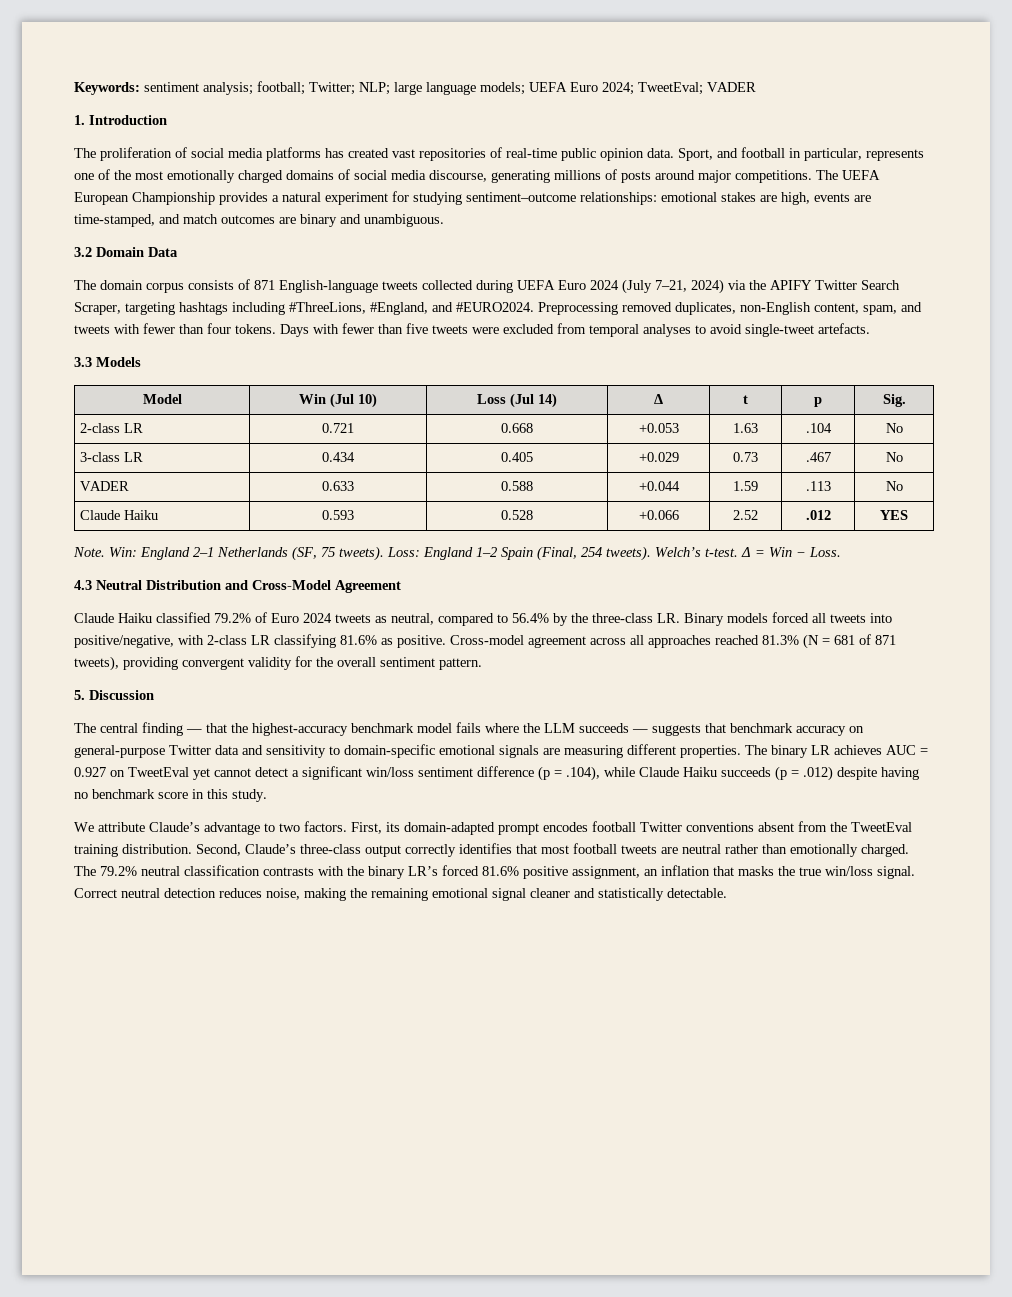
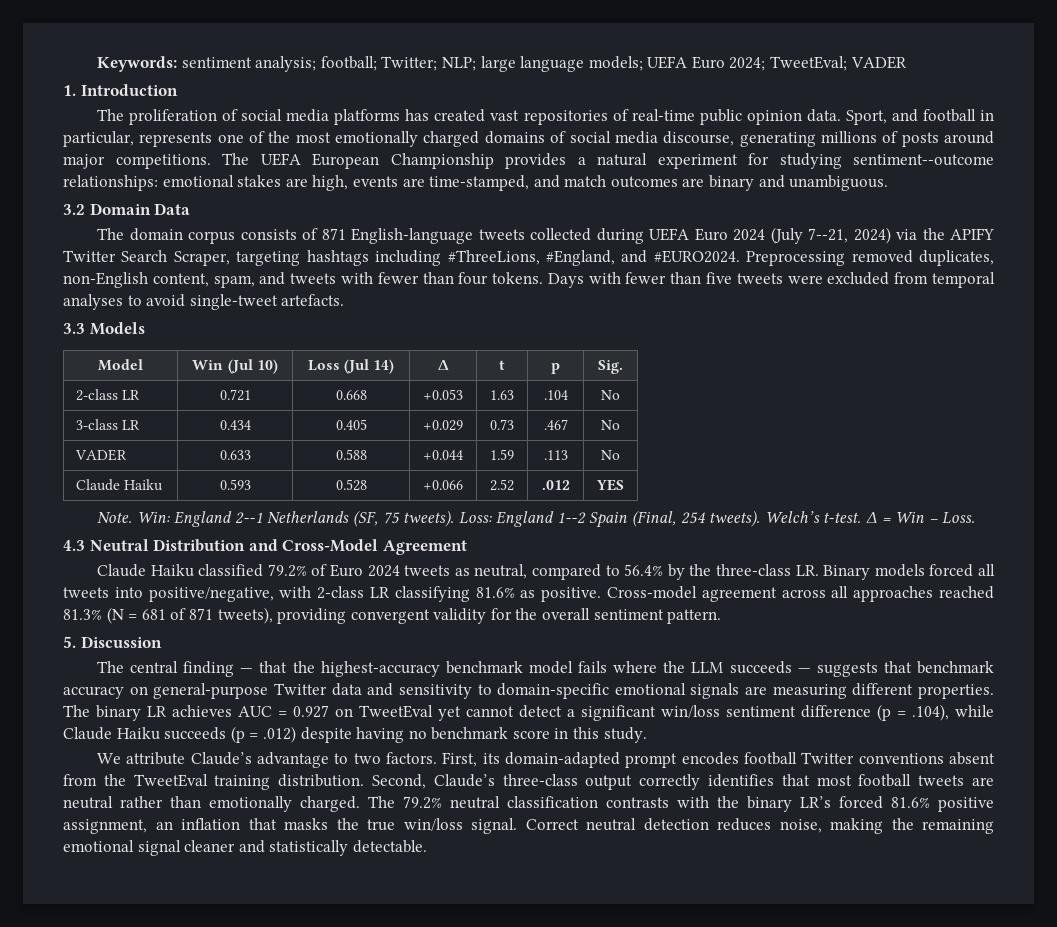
- The UEFA European Championship provides a natural experiment for studying sentiment–outcome relationships: emotional stakes are high, events are time-stamped, and match outcomes are binary and unambiguous.
+ The UEFA European Championship provides a natural experiment for studying sentiment--outcome relationships: emotional stakes are high, events are time-stamped, and match outcomes are binary and unambiguous.
- The domain corpus consists of 871 English-language tweets collected during UEFA Euro 2024 (July 7–21, 2024) via the APIFY Twitter Search Scraper, targeting hashtags including #ThreeLions, #England, and #EURO2024.
+ The domain corpus consists of 871 English-language tweets collected during UEFA Euro 2024 (July 7--21, 2024) via the APIFY Twitter Search Scraper, targeting hashtags including #ThreeLions, #England, and #EURO2024.
- Win: England 2–1 Netherlands (SF, 75 tweets).
+ Win: England 2--1 Netherlands (SF, 75 tweets).
- Loss: England 1–2 Spain (Final, 254 tweets).
+ Loss: England 1--2 Spain (Final, 254 tweets).

